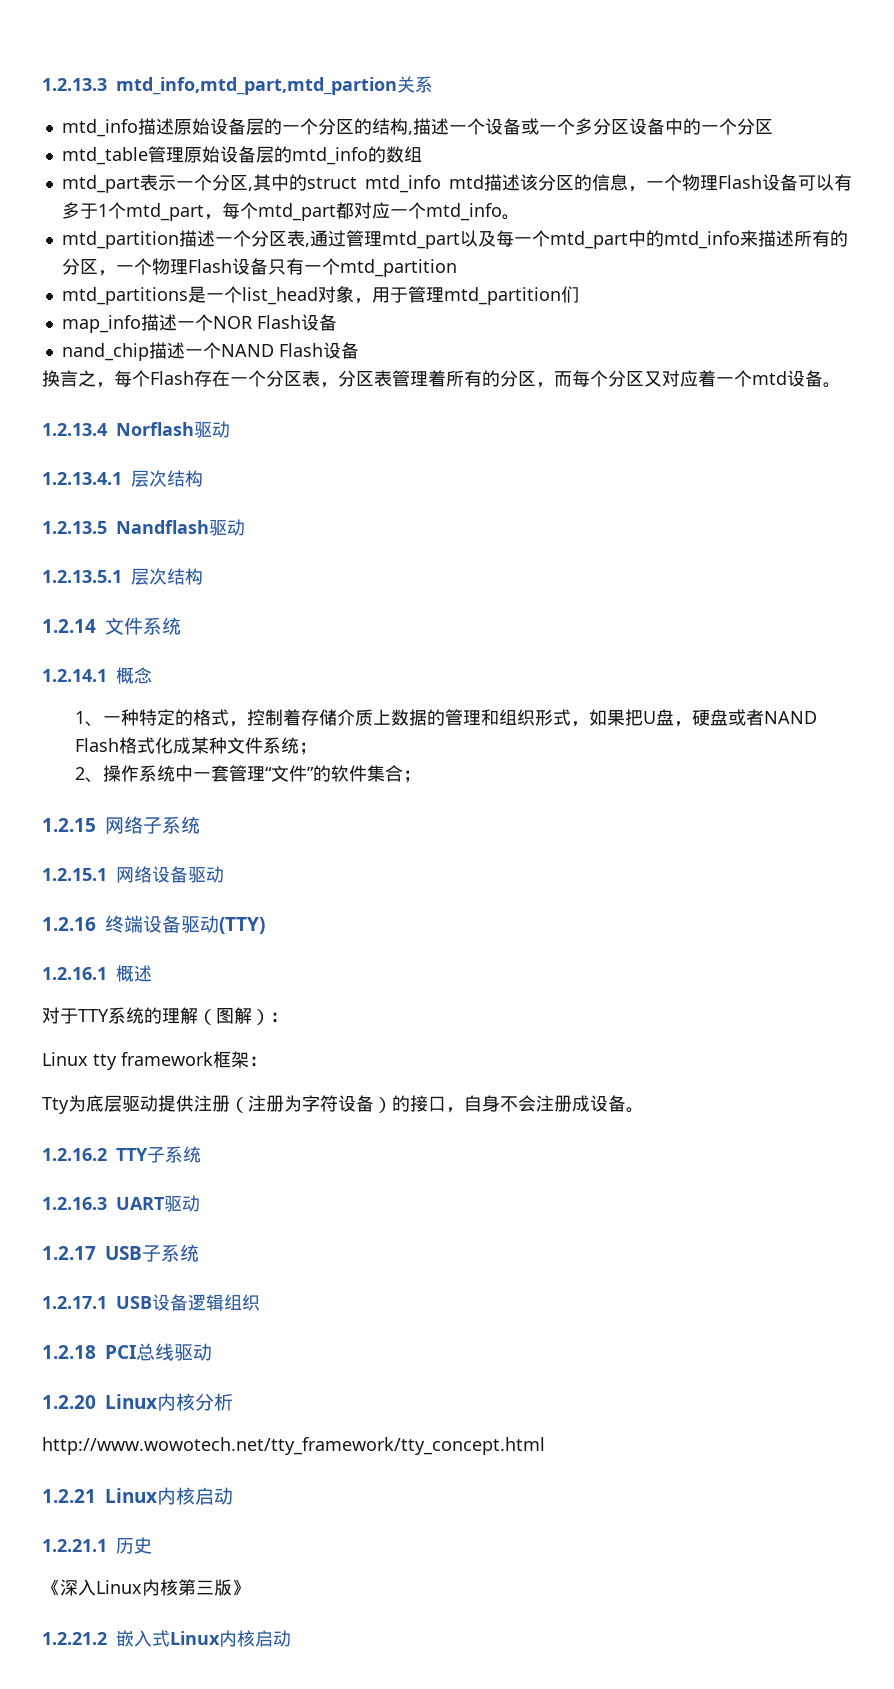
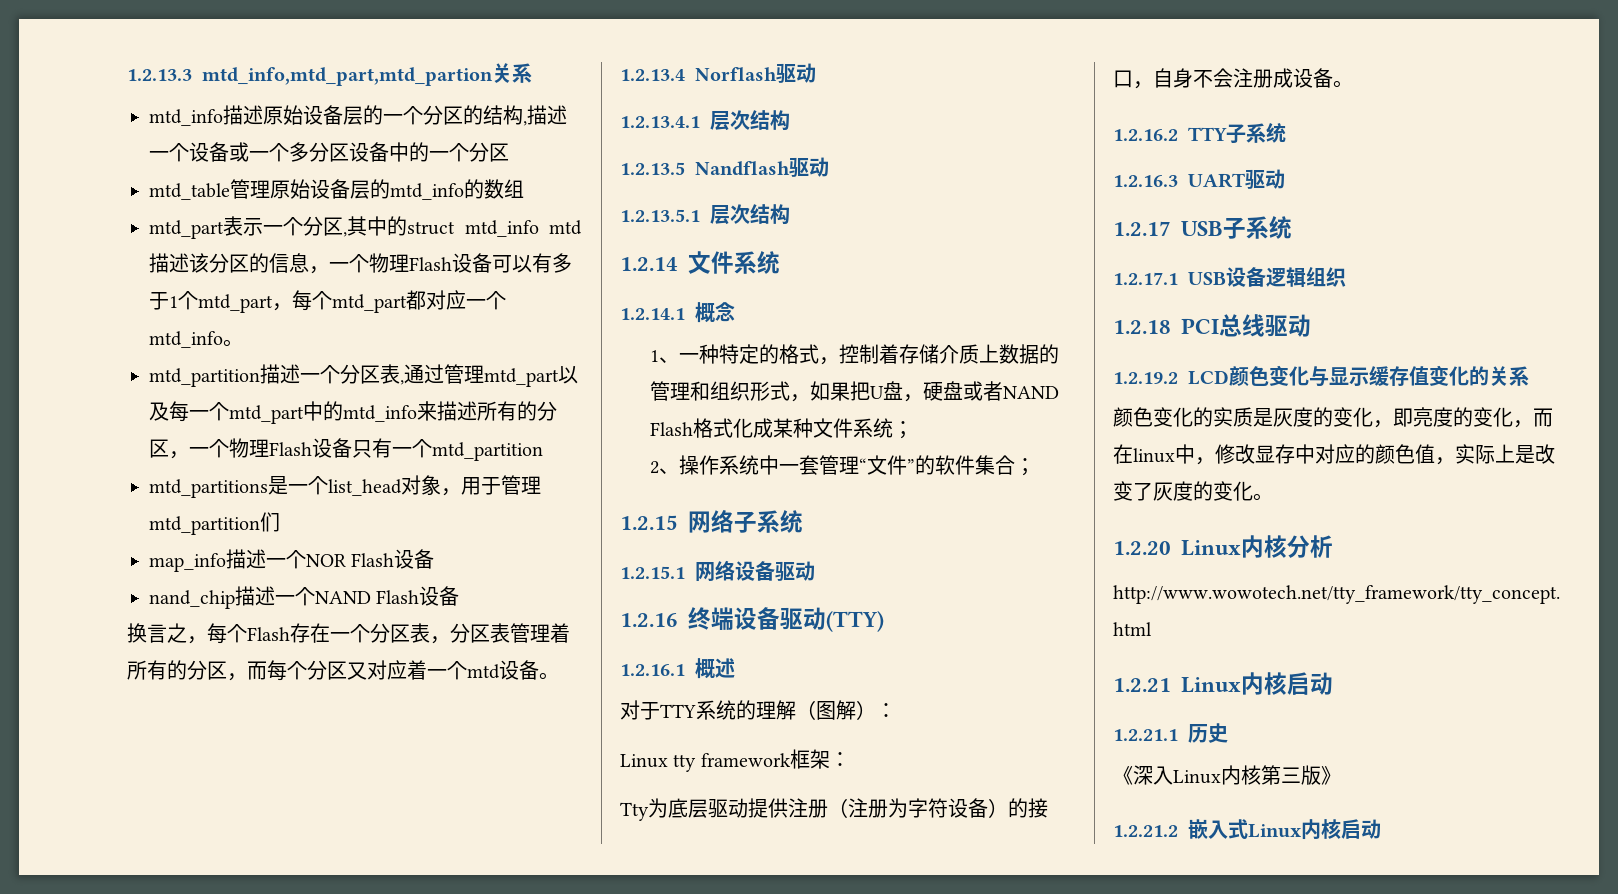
+ 1.2.19.2 LCD颜色变化与显示缓存值变化的关系
+ 颜色变化的实质是灰度的变化，即亮度的变化，而在linux中，修改显存中对应的颜色值，实际上是改变了灰度的变化。

